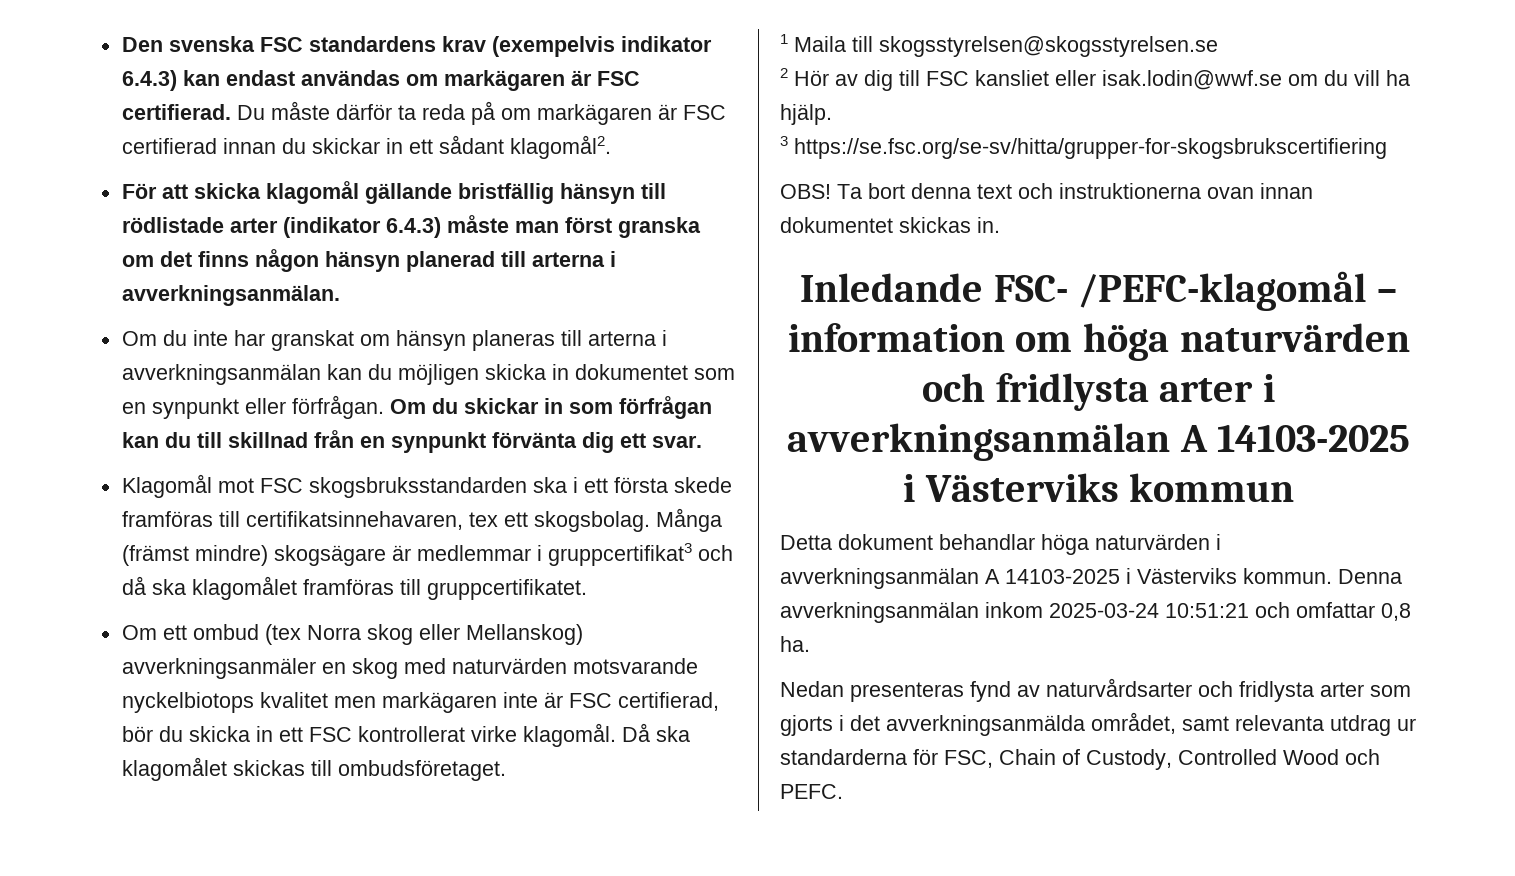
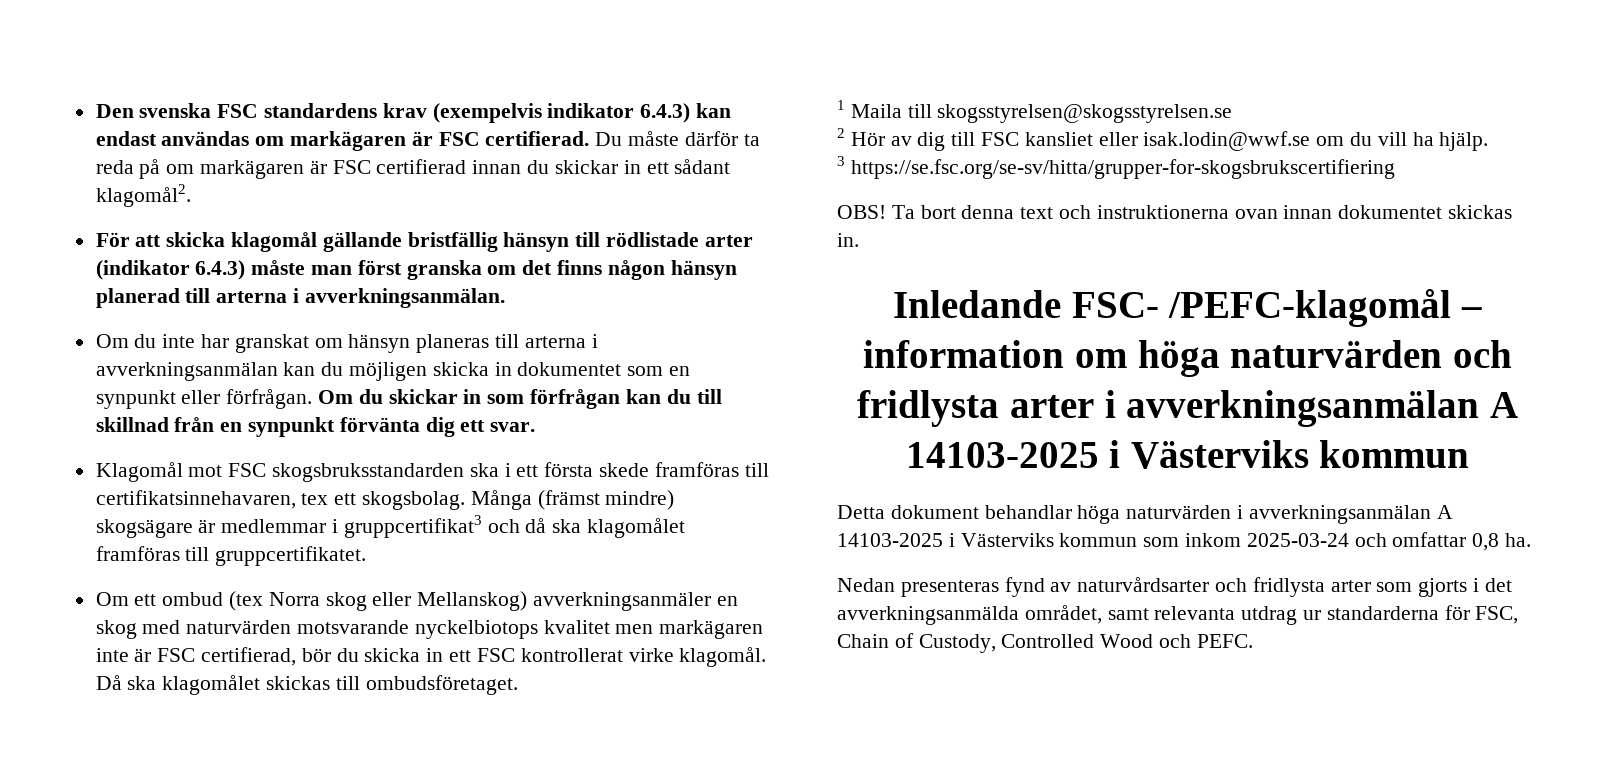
- Detta dokument behandlar höga naturvärden i avverkningsanmälan A 14103-2025 i Västerviks kommun. Denna avverkningsanmälan inkom 2025-03-24 10:51:21 och omfattar 0,8 ha.
+ Detta dokument behandlar höga naturvärden i avverkningsanmälan A 14103-2025 i Västerviks kommun som inkom 2025-03-24 och omfattar 0,8 ha.

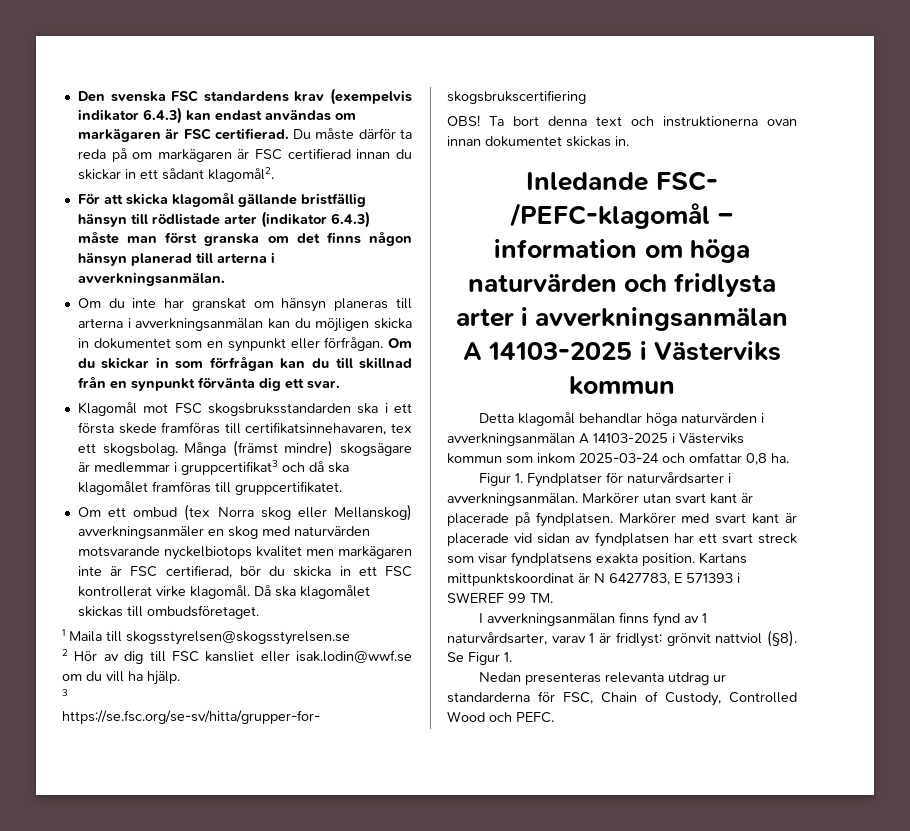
- Detta dokument behandlar höga naturvärden i avverkningsanmälan A 14103-2025 i Västerviks kommun som inkom 2025-03-24 och omfattar 0,8 ha.
+ Detta klagomål behandlar höga naturvärden i avverkningsanmälan A 14103-2025 i Västerviks kommun som inkom 2025-03-24 och omfattar 0,8 ha.
- Nedan presenteras fynd av naturvårdsarter och fridlysta arter som gjorts i det avverkningsanmälda området, samt relevanta utdrag ur standarderna för FSC, Chain of Custody, Controlled Wood och PEFC.
+ Figur 1. Fyndplatser för naturvårdsarter i avverkningsanmälan. Markörer utan svart kant är placerade på fyndplatsen. Markörer med svart kant är placerade vid sidan av fyndplatsen har ett svart streck som visar fyndplatsens exakta position. Kartans mittpunktskoordinat är N 6427783, E 571393 i SWEREF 99 TM.
+ I avverkningsanmälan finns fynd av 1 naturvårdsarter, varav 1 är fridlyst: grönvit nattviol (§8). Se Figur 1.
+ Nedan presenteras relevanta utdrag ur standarderna för FSC, Chain of Custody, Controlled Wood och PEFC.

